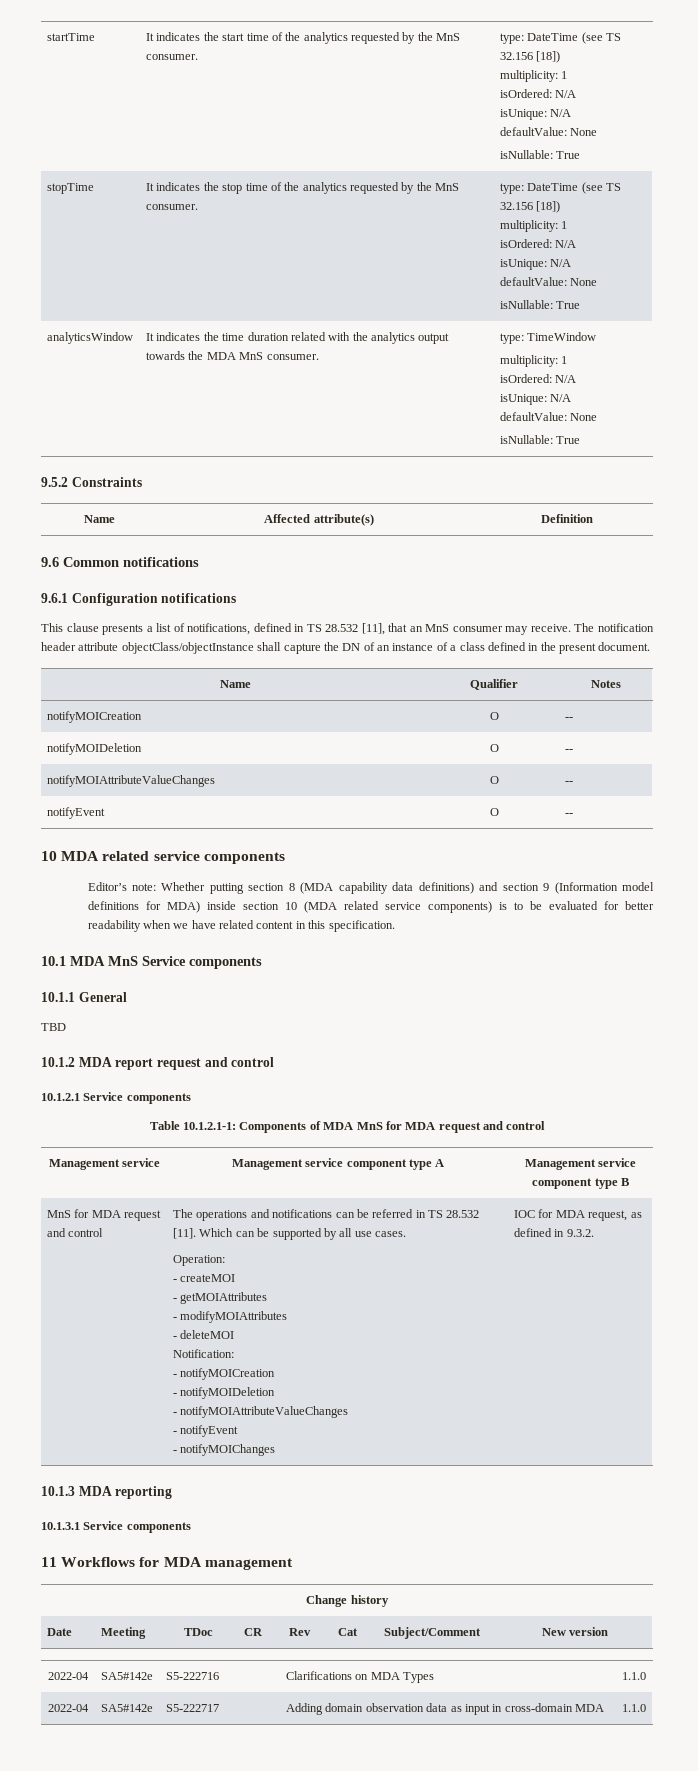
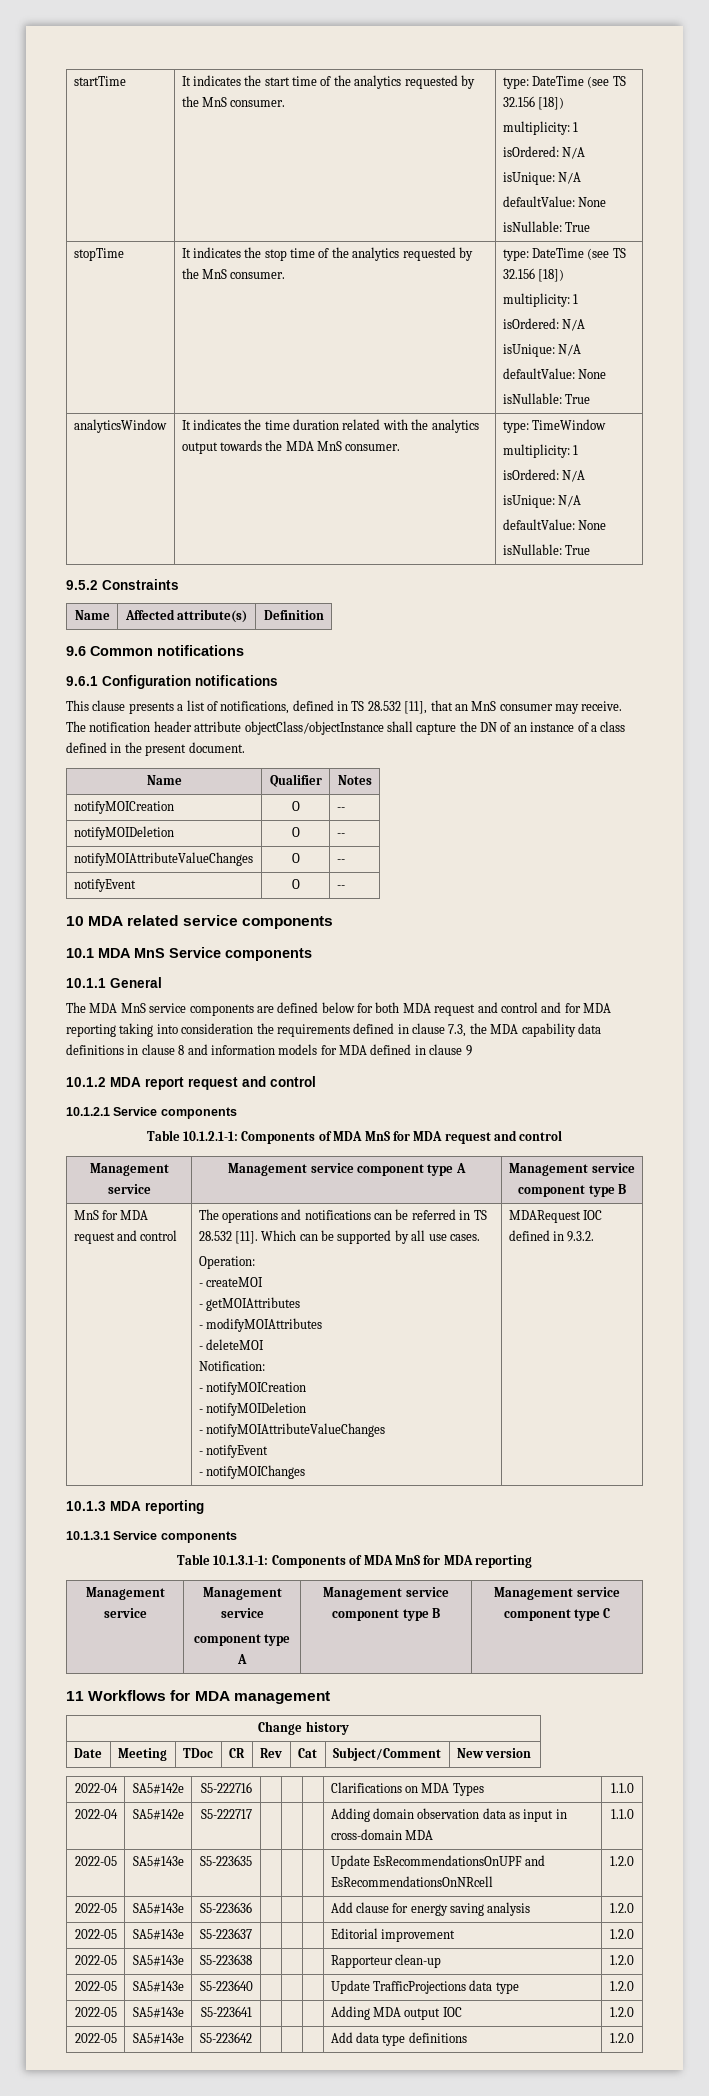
- Editor’s note: Whether putting section 8 (MDA capability data definitions) and section 9 (Information model definitions for MDA) inside section 10 (MDA related service components) is to be evaluated for better readability when we have related content in this specification.
- TBD
+ The MDA MnS service components are defined below for both MDA request and control and for MDA reporting taking into consideration the requirements defined in clause 7.3, the MDA capability data definitions in clause 8 and information models for MDA defined in clause 9
- IOC for MDA request, as defined in 9.3.2.
+ MDARequest IOC defined in 9.3.2.
+ Table 10.1.3.1-1: Components of MDA MnS for MDA reporting
+ Management service | Management service
+ component type A | Management service component type B | Management service component type C
+ 2022-05 | SA5#143e | S5-223635 | | | | Update EsRecommendationsOnUPF and EsRecommendationsOnNRcell | 1.2.0
+ 2022-05 | SA5#143e | S5-223636 | | | | Add clause for energy saving analysis | 1.2.0
+ 2022-05 | SA5#143e | S5-223637 | | | | Editorial improvement | 1.2.0
+ 2022-05 | SA5#143e | S5-223638 | | | | Rapporteur clean-up | 1.2.0
+ 2022-05 | SA5#143e | S5-223640 | | | | Update TrafficProjections data type | 1.2.0
+ 2022-05 | SA5#143e | S5-223641 | | | | Adding MDA output IOC | 1.2.0
+ 2022-05 | SA5#143e | S5-223642 | | | | Add data type definitions | 1.2.0

